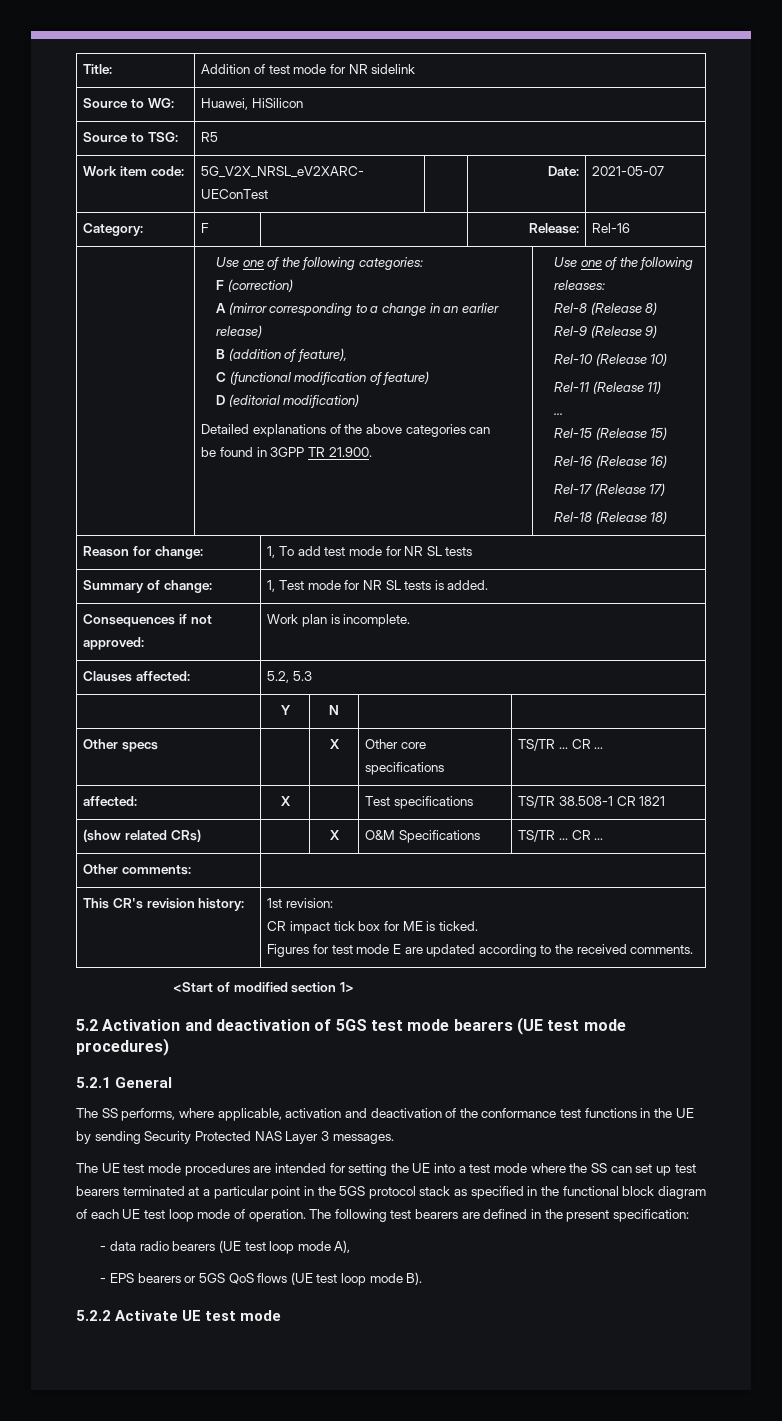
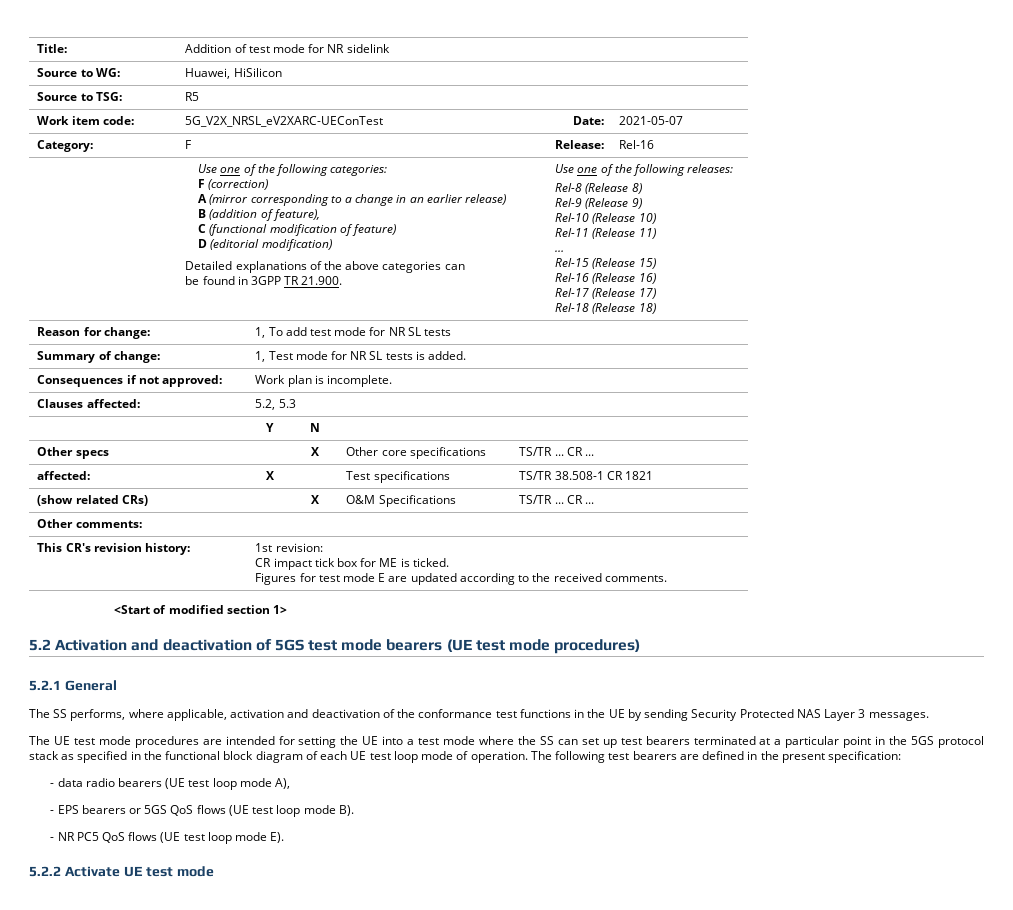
+ - NR PC5 QoS flows (UE test loop mode E).

